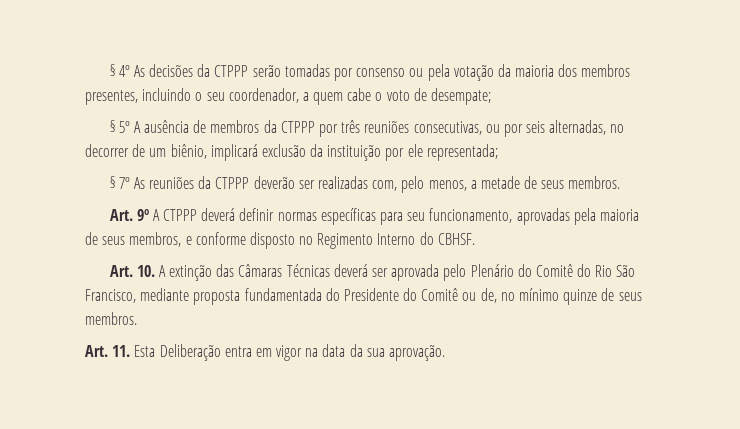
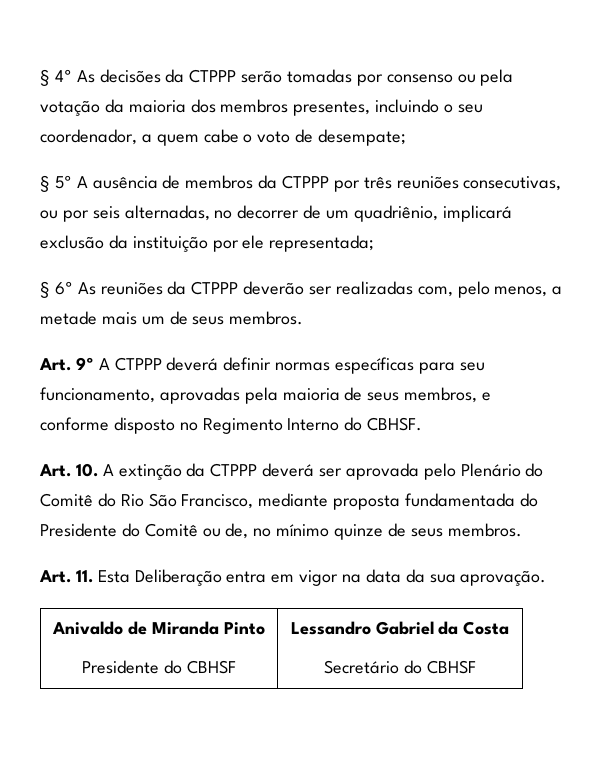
- § 5º A ausência de membros da CTPPP por três reuniões consecutivas, ou por seis alternadas, no decorrer de um biênio, implicará exclusão da instituição por ele representada;
+ § 5º A ausência de membros da CTPPP por três reuniões consecutivas, ou por seis alternadas, no decorrer de um quadriênio, implicará exclusão da instituição por ele representada;
- § 7º As reuniões da CTPPP deverão ser realizadas com, pelo menos, a metade de seus membros.
+ § 6º As reuniões da CTPPP deverão ser realizadas com, pelo menos, a metade mais um de seus membros.
- Art. 10. A extinção das Câmaras Técnicas deverá ser aprovada pelo Plenário do Comitê do Rio São Francisco, mediante proposta fundamentada do Presidente do Comitê ou de, no mínimo quinze de seus membros.
+ Art. 10. A extinção da CTPPP deverá ser aprovada pelo Plenário do Comitê do Rio São Francisco, mediante proposta fundamentada do Presidente do Comitê ou de, no mínimo quinze de seus membros.
+ Anivaldo de Miranda Pinto
+ Presidente do CBHSF | Lessandro Gabriel da Costa
+ Secretário do CBHSF

